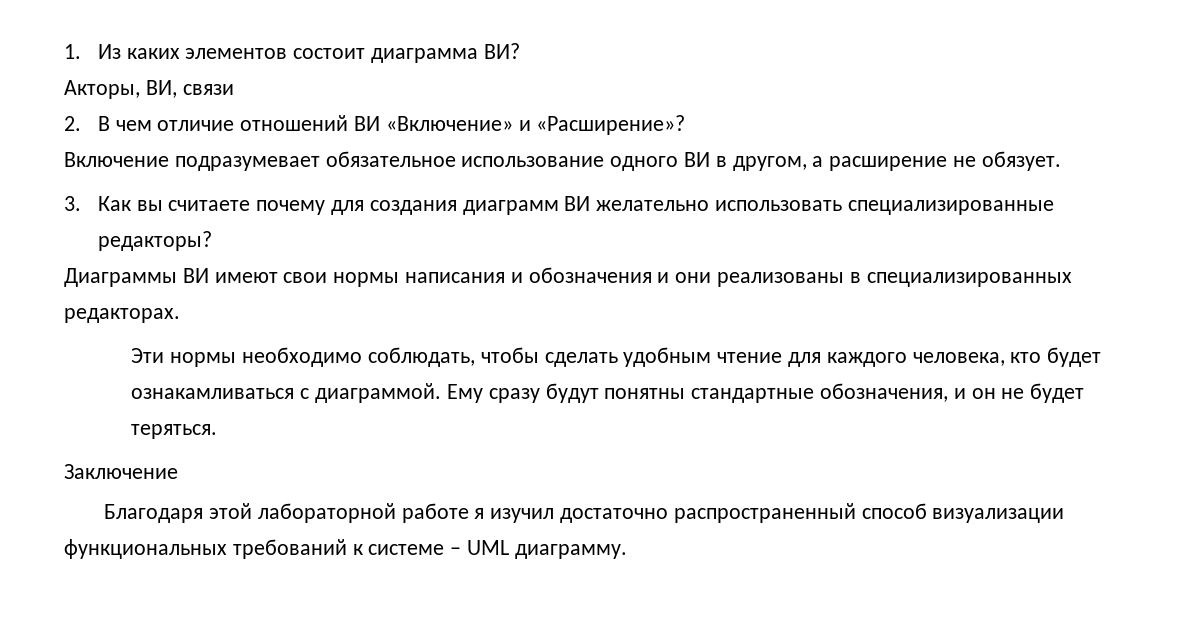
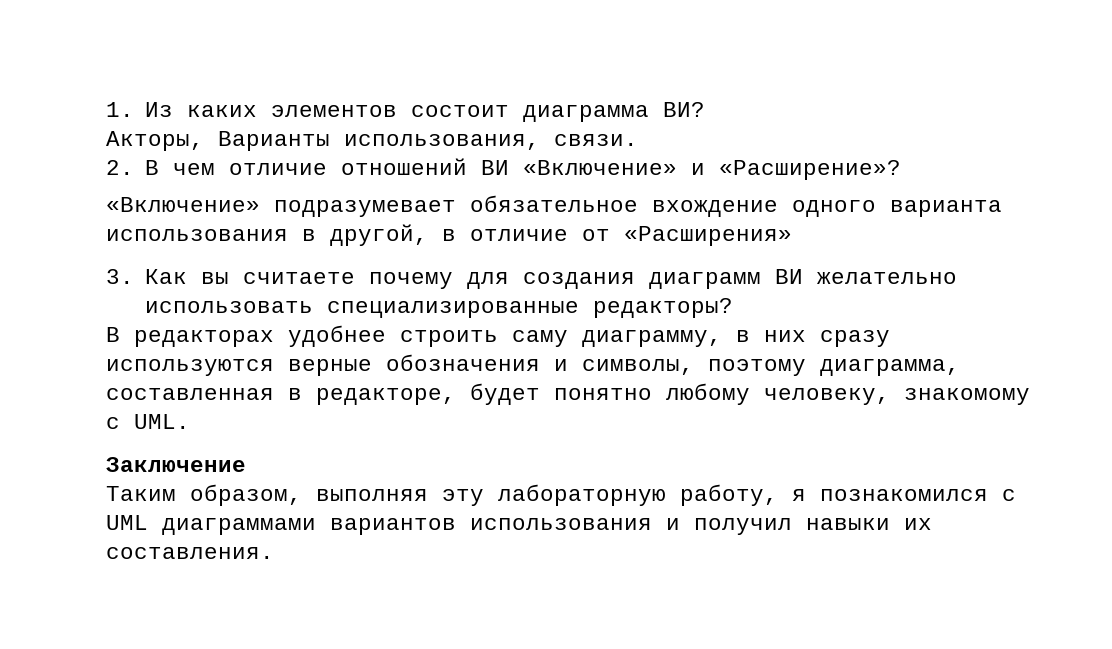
- Акторы, ВИ, связи
+ Акторы, Варианты использования, связи.
- Включение подразумевает обязательное использование одного ВИ в другом, а расширение не обязует.
+ «Включение» подразумевает обязательное вхождение одного варианта использования в другой, в отличие от «Расширения»
- Диаграммы ВИ имеют свои нормы написания и обозначения и они реализованы в специализированных редакторах.
- Эти нормы необходимо соблюдать, чтобы сделать удобным чтение для каждого человека, кто будет ознакамливаться с диаграммой. Ему сразу будут понятны стандартные обозначения, и он не будет теряться.
+ В редакторах удобнее строить саму диаграмму, в них сразу используются верные обозначения и символы, поэтому диаграмма, составленная в редакторе, будет понятно любому человеку, знакомому с UML.
  Заключение
- Благодаря этой лабораторной работе я изучил достаточно распространенный способ визуализации функциональных требований к системе – UML диаграмму.
+ Таким образом, выполняя эту лабораторную работу, я познакомился с UML диаграммами вариантов использования и получил навыки их составления.

